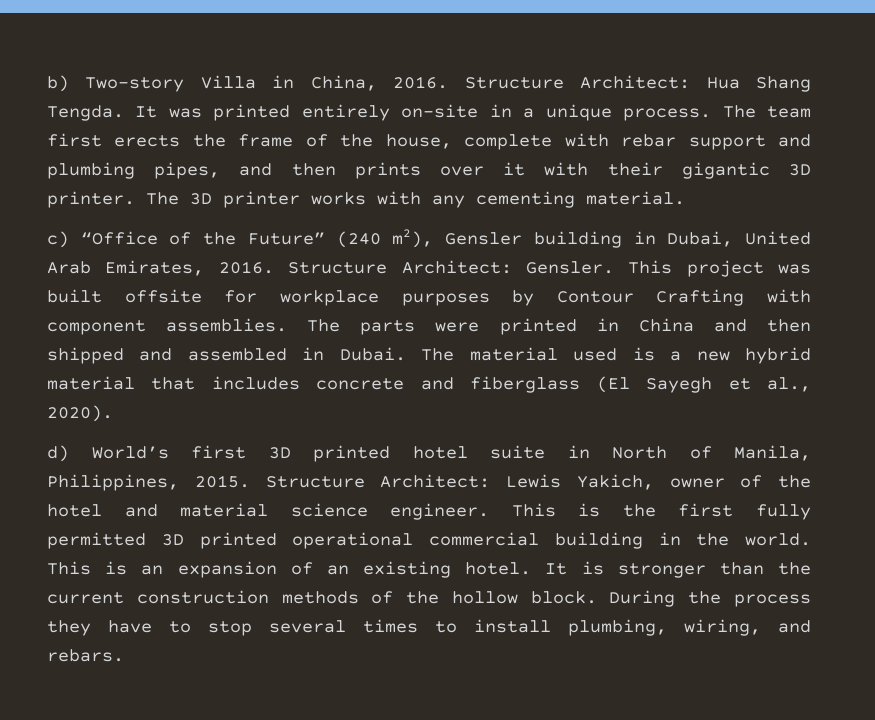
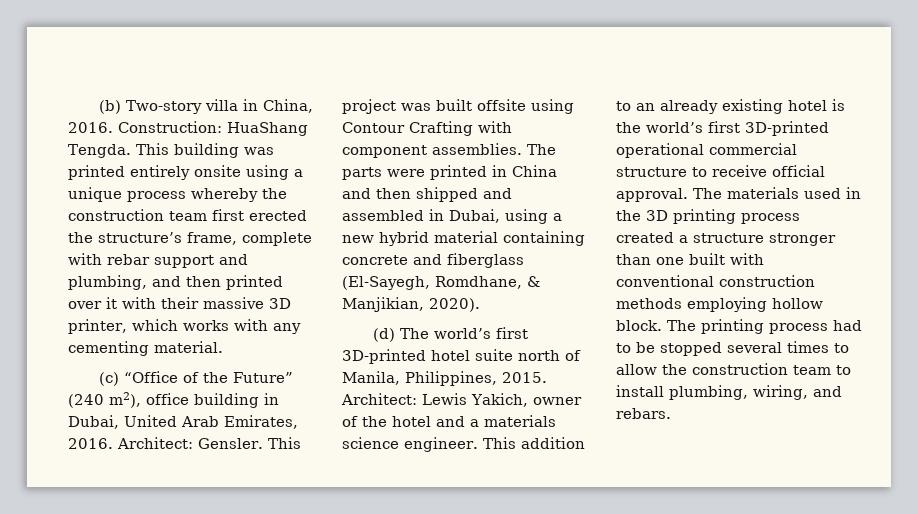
- b) Two-story Villa in China, 2016. Structure Architect: Hua Shang Tengda. It was printed entirely on-site in a unique process. The team first erects the frame of the house, complete with rebar support and plumbing pipes, and then prints over it with their gigantic 3D printer. The 3D printer works with any cementing material.
+ (b) Two-story villa in China, 2016. Construction: HuaShang Tengda. This building was printed entirely onsite using a unique process whereby the construction team first erected the structure’s frame, complete with rebar support and plumbing, and then printed over it with their massive 3D printer, which works with any cementing material.
- c) “Office of the Future” (240 m2), Gensler building in Dubai, United Arab Emirates, 2016.
+ (c) “Office of the Future” (240 m2), office building in Dubai, United Arab Emirates, 2016.
- Structure Architect: Gensler.
+ Architect: Gensler.
- This project was built offsite for workplace purposes by Contour Crafting with component assemblies.
+ This project was built offsite using Contour Crafting with component assemblies.
- The parts were printed in China and then shipped and assembled in Dubai. The material used is a new hybrid material that includes concrete and fiberglass (El Sayegh et al., 2020).
- d) World’s first 3D printed hotel suite in North of Manila, Philippines, 2015.
+ The parts were printed in China and then shipped and assembled in Dubai, using a new hybrid material containing concrete and fiberglass (El-Sayegh, Romdhane, & Manjikian, 2020).
+ (d) The world’s first 3D-printed hotel suite north of Manila, Philippines, 2015.
- Structure Architect: Lewis Yakich, owner of the hotel and material science engineer.
+ Architect: Lewis Yakich, owner of the hotel and a materials science engineer.
- This is the first fully permitted 3D printed operational commercial building in the world. This is an expansion of an existing hotel. It is stronger than the current construction methods of the hollow block. During the process they have to stop several times to install plumbing, wiring, and rebars.
+ This addition to an already existing hotel is the world’s first 3D-printed operational commercial structure to receive official approval. The materials used in the 3D printing process created a structure stronger than one built with conventional construction methods employing hollow block. The printing process had to be stopped several times to allow the construction team to install plumbing, wiring, and rebars.

